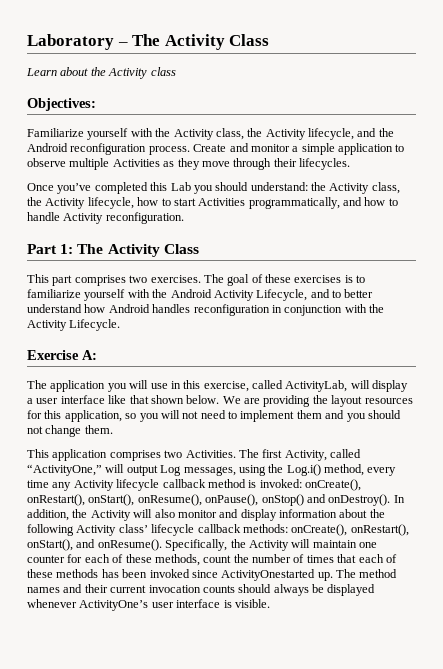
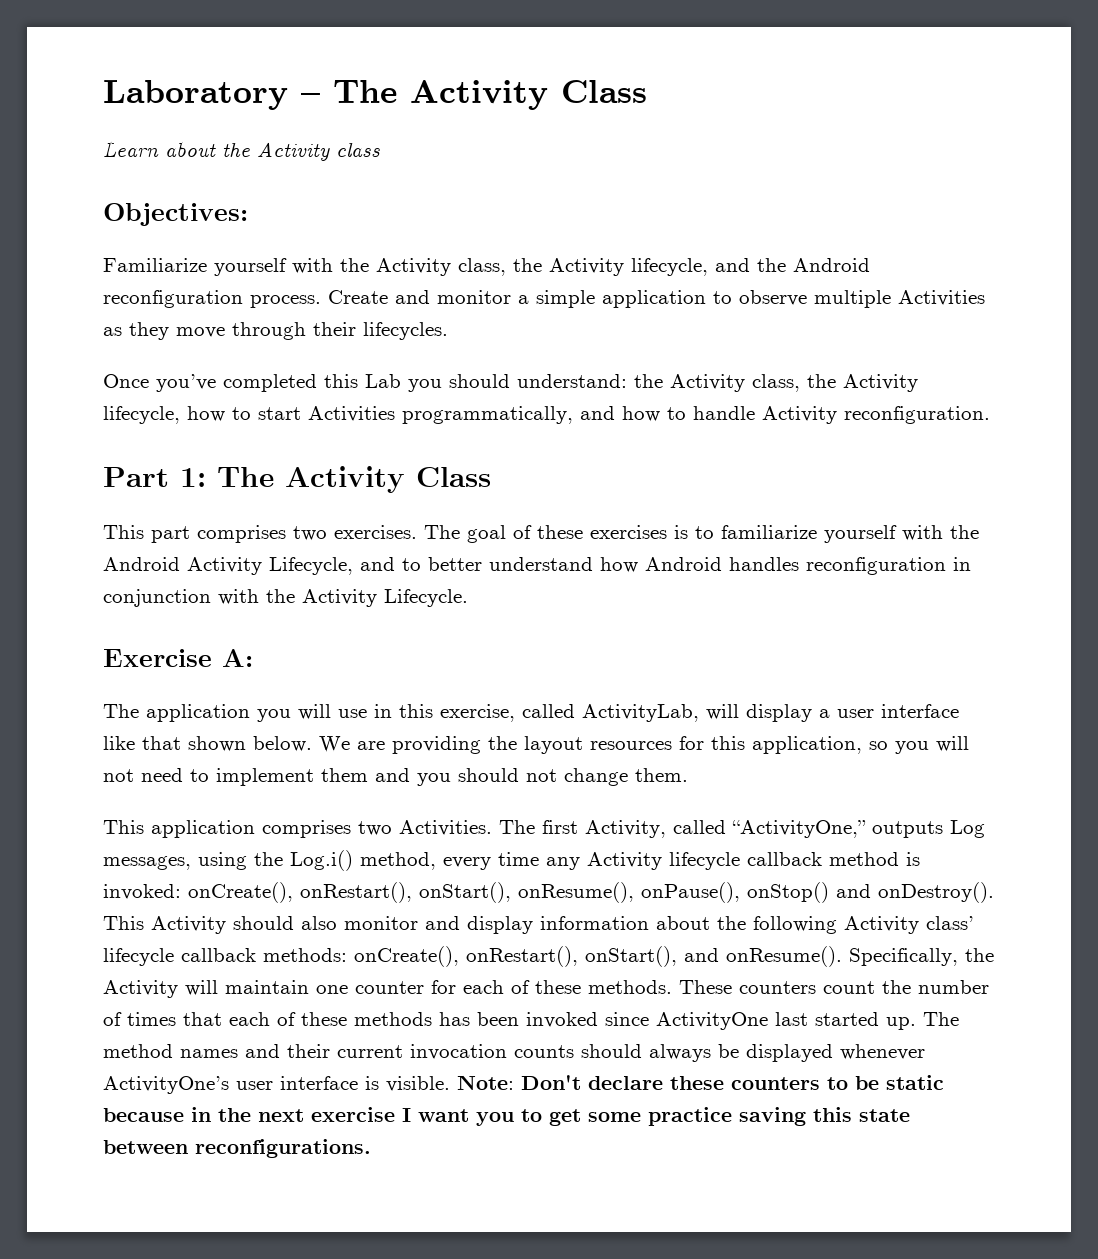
- The first Activity, called “ActivityOne,” will output Log messages, using the Log.i() method, every time any Activity lifecycle callback method is invoked: onCreate(), onRestart(), onStart(), onResume(), onPause(), onStop() and onDestroy().
+ The first Activity, called “ActivityOne,” outputs Log messages, using the Log.i() method, every time any Activity lifecycle callback method is invoked: onCreate(), onRestart(), onStart(), onResume(), onPause(), onStop() and onDestroy().
- In addition, the Activity will also monitor and display information about the following Activity class’ lifecycle callback methods: onCreate(), onRestart(), onStart(), and onResume().
+ This Activity should also monitor and display information about the following Activity class’ lifecycle callback methods: onCreate(), onRestart(), onStart(), and onResume().
- Specifically, the Activity will maintain one counter for each of these methods, count the number of times that each of these methods has been invoked since ActivityOnestarted up.
+ Specifically, the Activity will maintain one counter for each of these methods. These counters count the number of times that each of these methods has been invoked since ActivityOne last started up.
+ Note: Don't declare these counters to be static because in the next exercise I want you to get some practice saving this state between reconfigurations.

